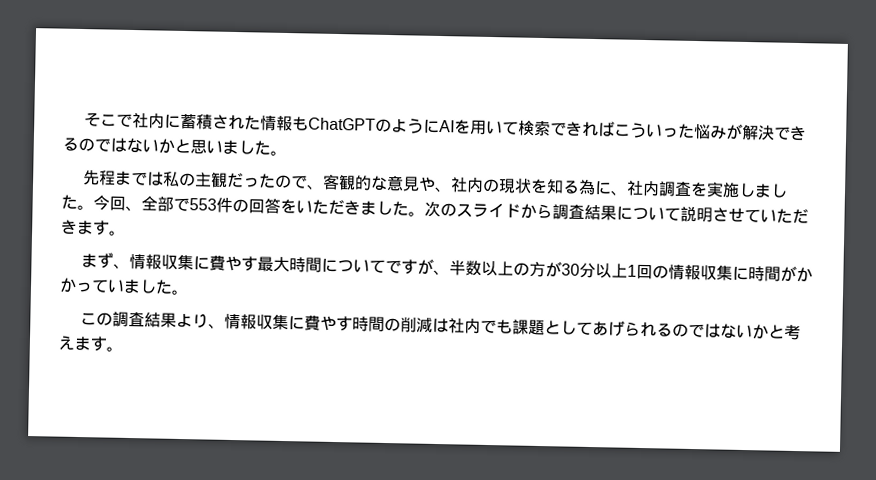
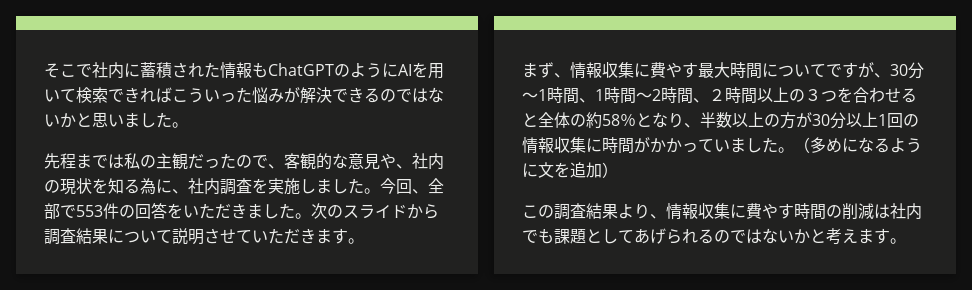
- まず、情報収集に費やす最大時間についてですが、半数以上の方が30分以上1回の情報収集に時間がかかっていました。
+ まず、情報収集に費やす最大時間についてですが、30分～1時間、1時間～2時間、２時間以上の３つを合わせると全体の約58％となり、半数以上の方が30分以上1回の情報収集に時間がかかっていました。（多めになるように文を追加）

